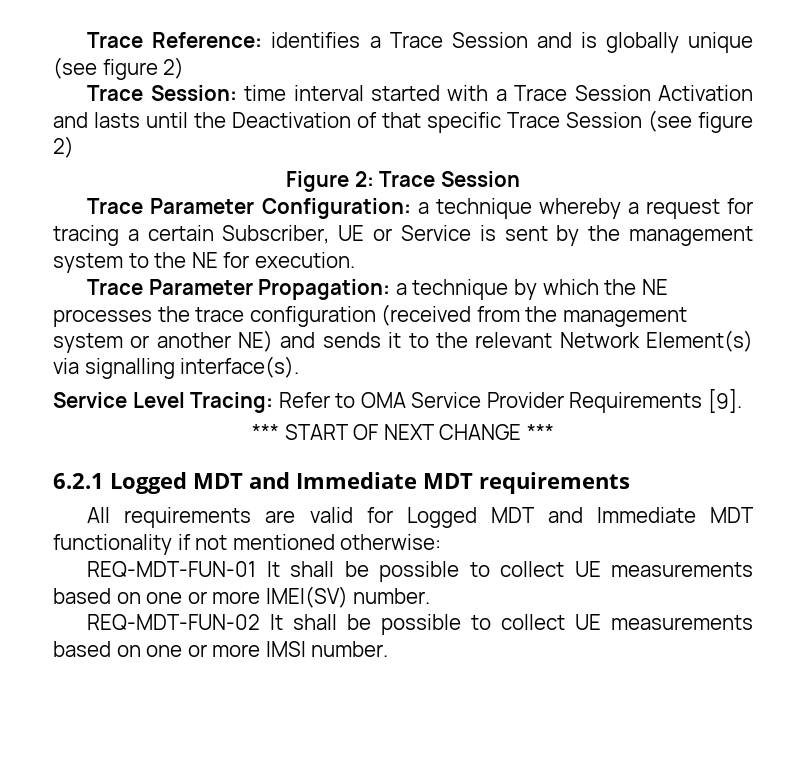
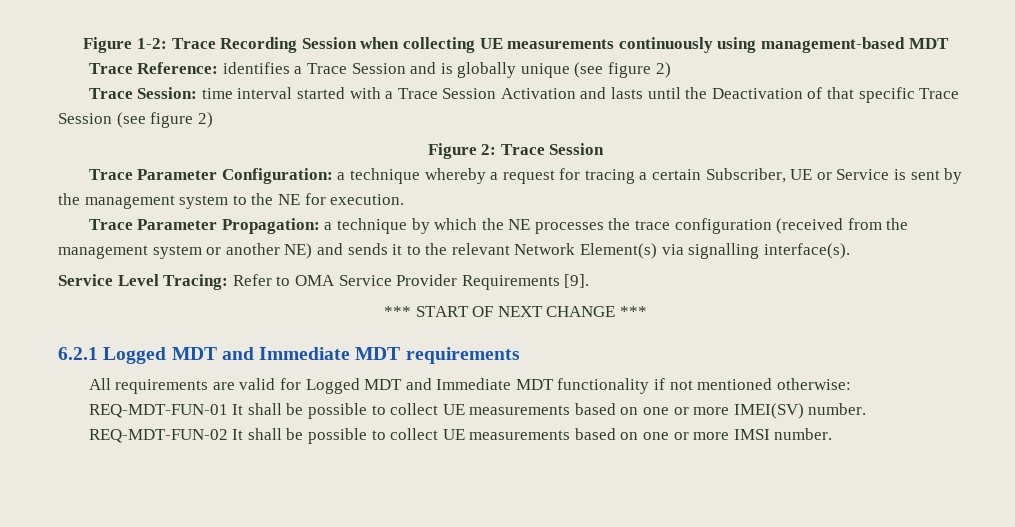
+ Figure 1-2: Trace Recording Session when collecting UE measurements continuously using management-based MDT

